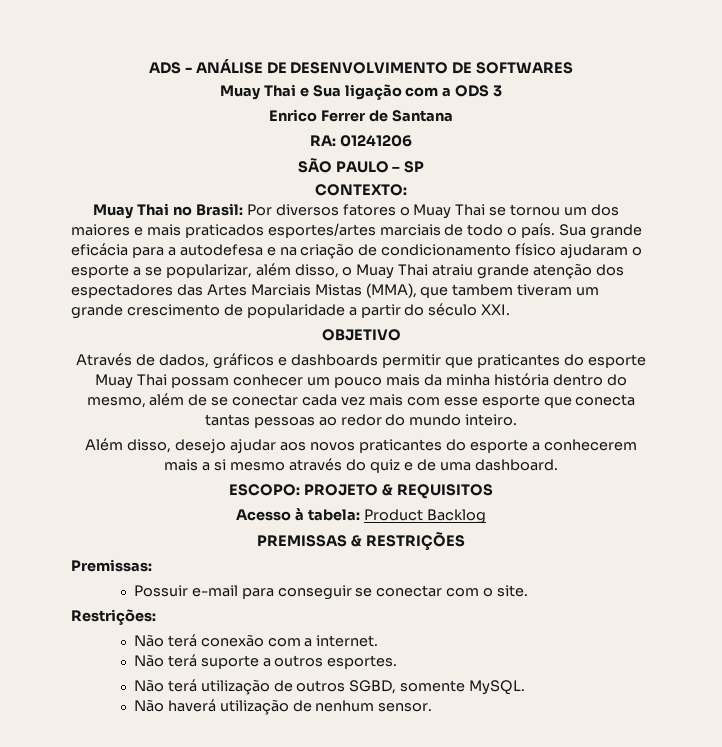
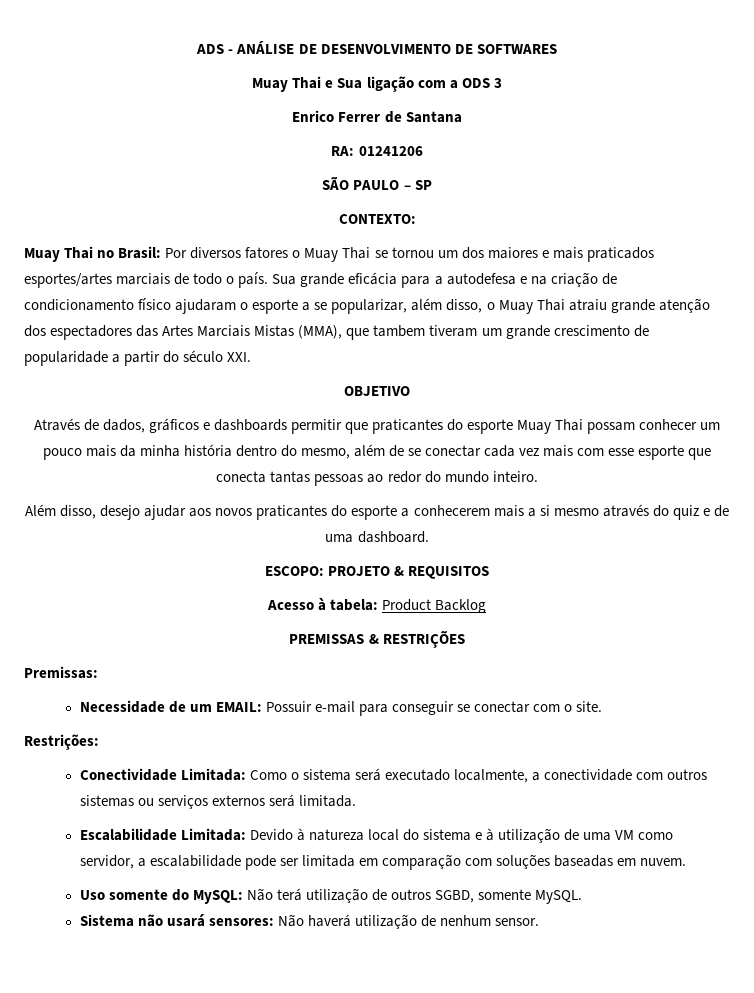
- Possuir e-mail para conseguir se conectar com o site.
+ Necessidade de um EMAIL: Possuir e-mail para conseguir se conectar com o site.
- Não terá conexão com a internet.
- Não terá suporte a outros esportes.
- Não terá utilização de outros SGBD, somente MySQL.
+ Conectividade Limitada: Como o sistema será executado localmente, a conectividade com outros sistemas ou serviços externos será limitada.
+ Escalabilidade Limitada: Devido à natureza local do sistema e à utilização de uma VM como servidor, a escalabilidade pode ser limitada em comparação com soluções baseadas em nuvem.
+ Uso somente do MySQL: Não terá utilização de outros SGBD, somente MySQL.
- Não haverá utilização de nenhum sensor.
+ Sistema não usará sensores: Não haverá utilização de nenhum sensor.

